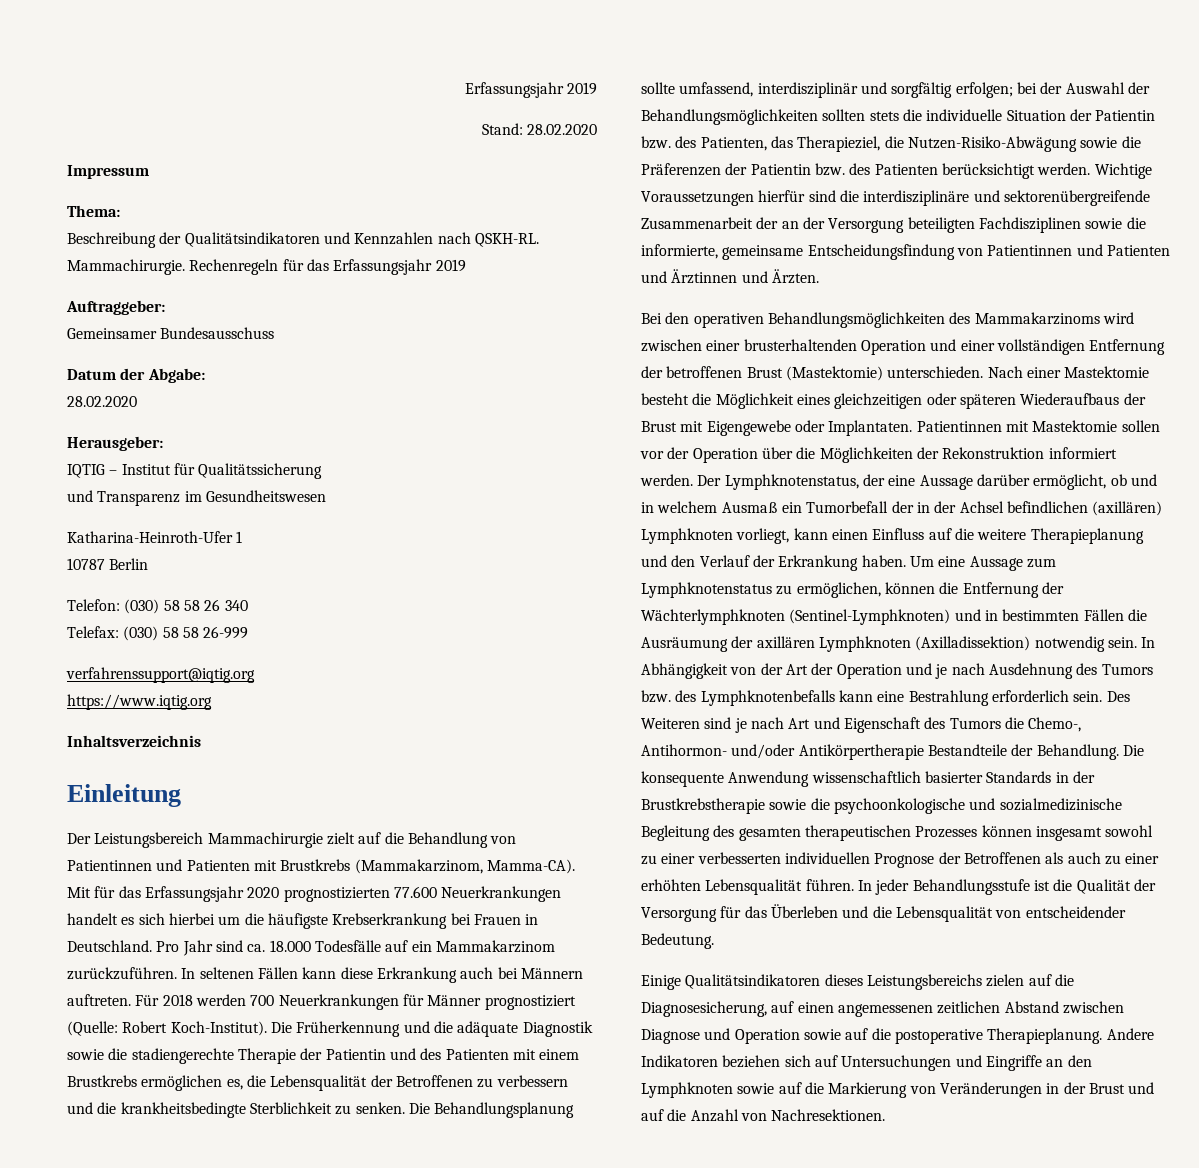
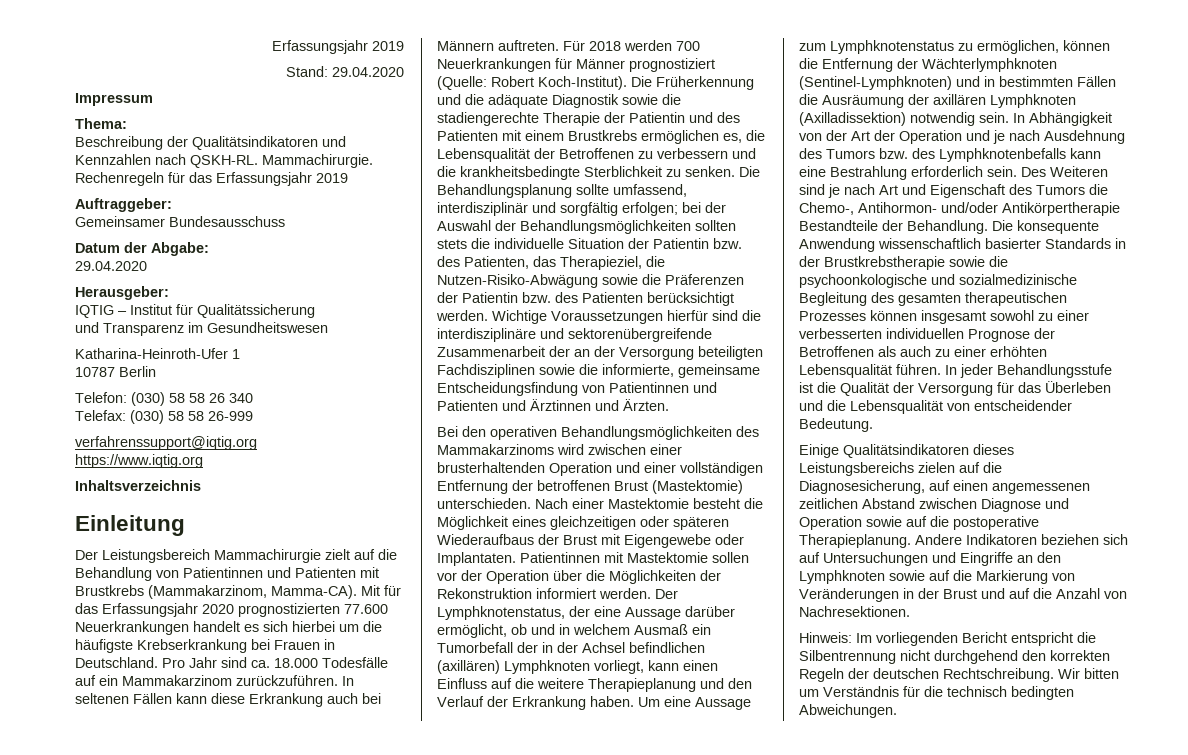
- Stand: 28.02.2020
+ Stand: 29.04.2020
  Datum der Abgabe:
- 28.02.2020
+ 29.04.2020
+ Hinweis: Im vorliegenden Bericht entspricht die Silbentrennung nicht durchgehend den korrekten Regeln der deutschen Rechtschreibung. Wir bitten um Verständnis für die technisch bedingten Abweichungen.

